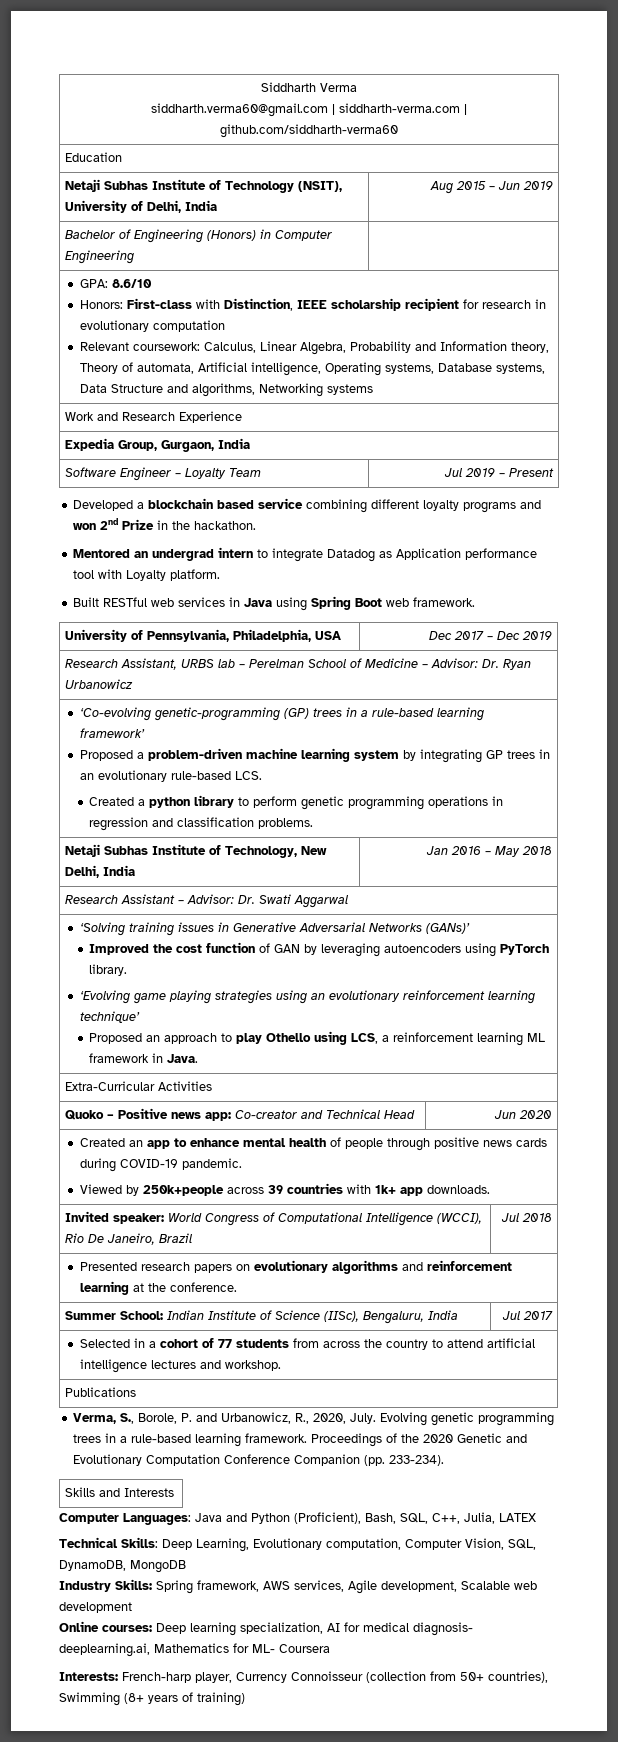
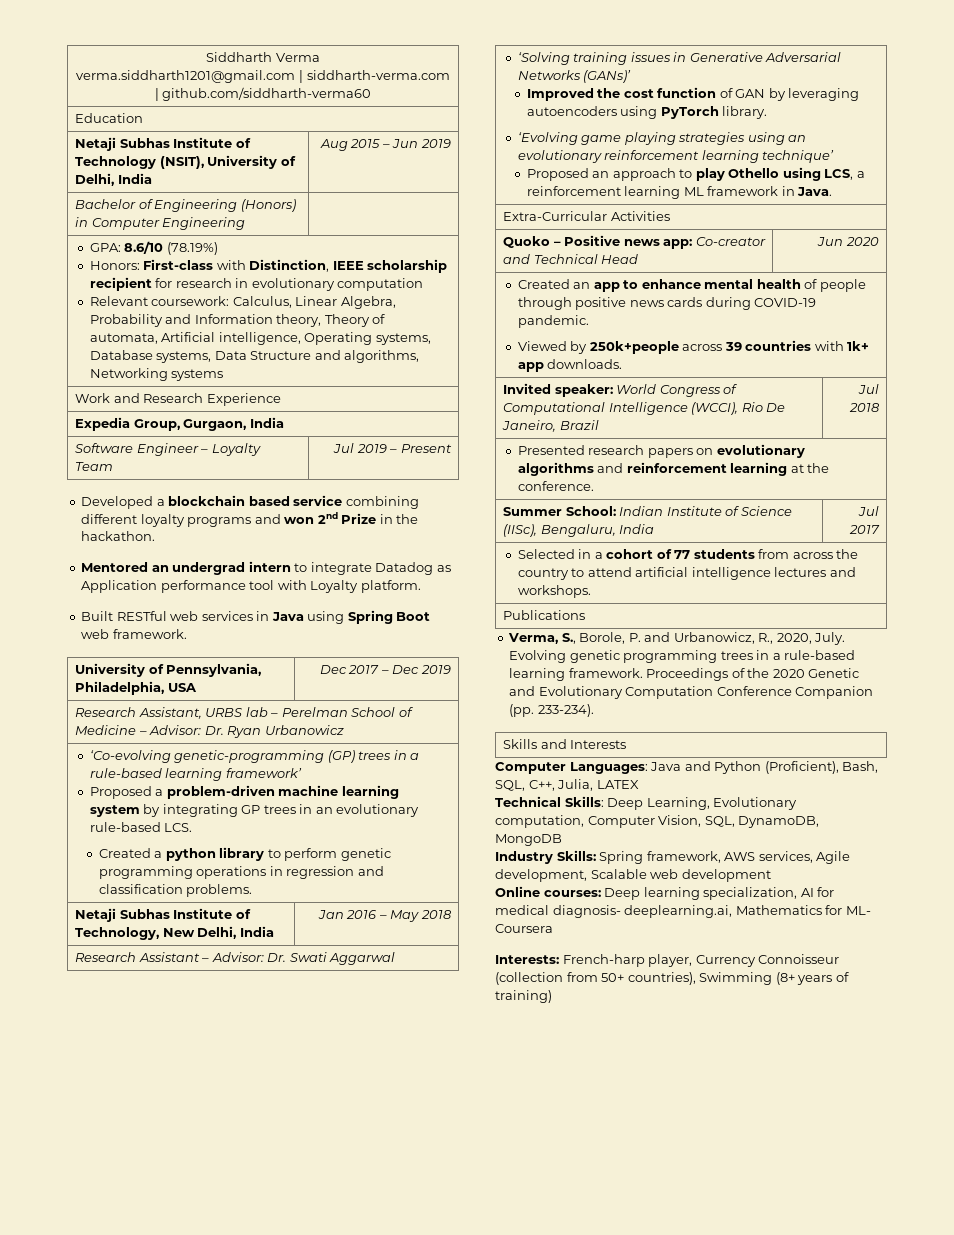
  Siddharth Verma
- siddharth.verma60@gmail.com | siddharth-verma.com | github.com/siddharth-verma60
+ verma.siddharth1201@gmail.com | siddharth-verma.com | github.com/siddharth-verma60
- GPA: 8.6/10
+ GPA: 8.6/10 (78.19%)
- Selected in a cohort of 77 students from across the country to attend artificial intelligence lectures and workshop.
+ Selected in a cohort of 77 students from across the country to attend artificial intelligence lectures and workshops.

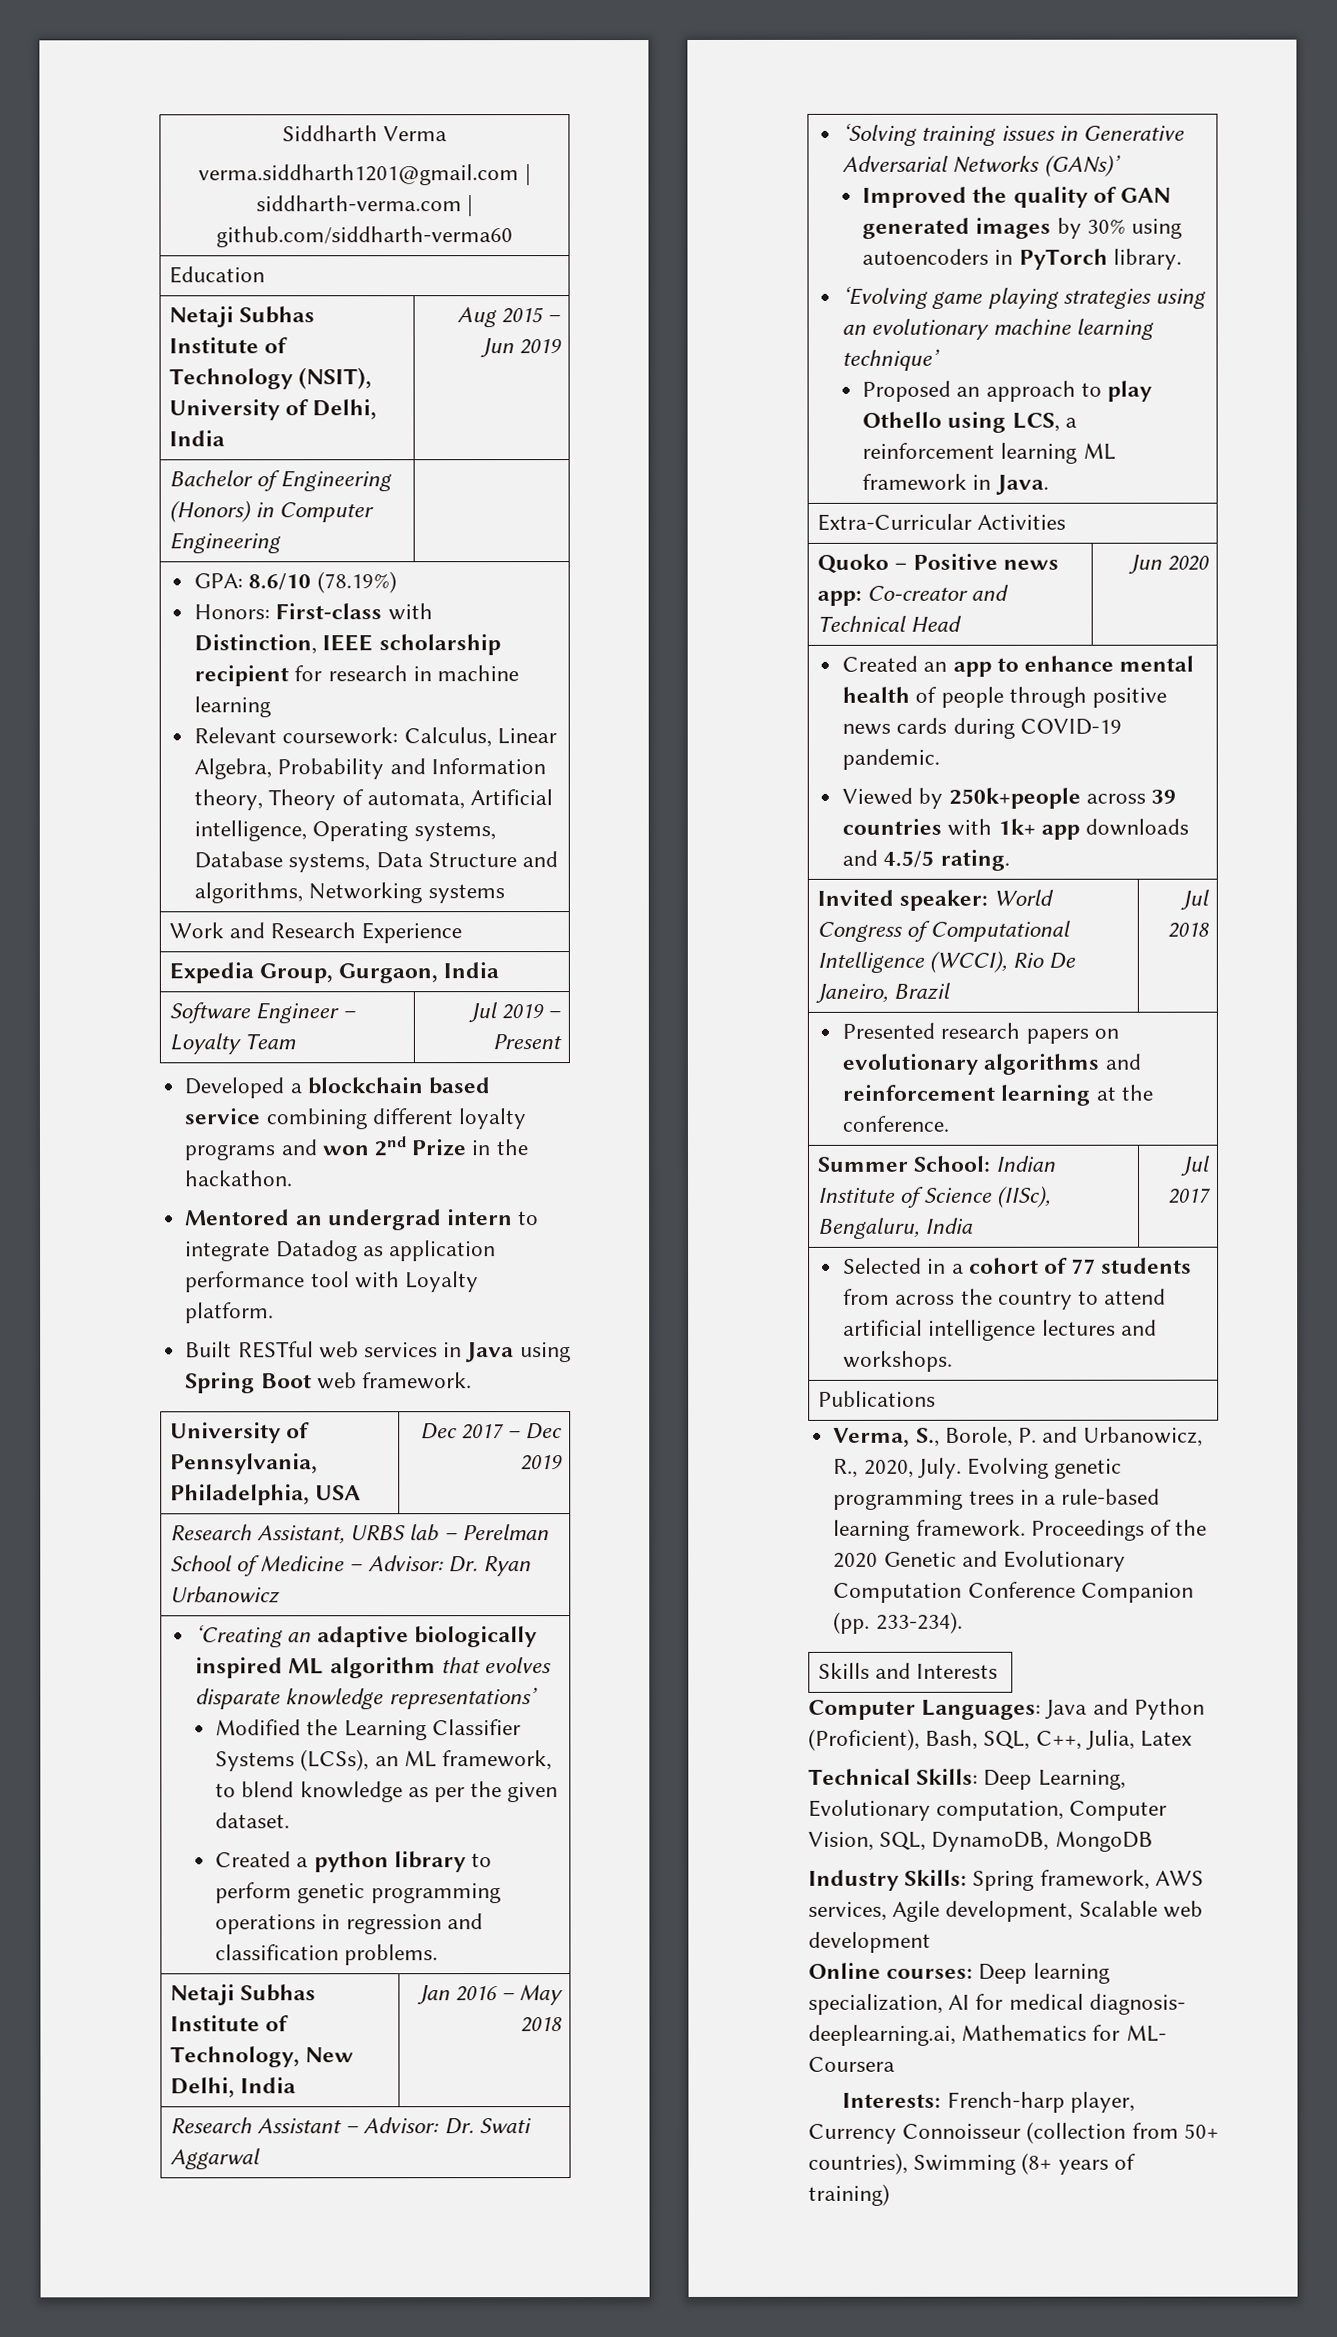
  GPA: 8.6/10 (78.19%)
- Honors: First-class with Distinction, IEEE scholarship recipient for research in evolutionary computation
+ Honors: First-class with Distinction, IEEE scholarship recipient for research in machine learning
- Mentored an undergrad intern to integrate Datadog as Application performance tool with Loyalty platform.
+ Mentored an undergrad intern to integrate Datadog as application performance tool with Loyalty platform.
- ‘Co-evolving genetic-programming (GP) trees in a rule-based learning framework’
- Proposed a problem-driven machine learning system by integrating GP trees in an evolutionary rule-based LCS.
+ ‘Creating an adaptive biologically inspired ML algorithm that evolves disparate knowledge representations’
+ Modified the Learning Classifier Systems (LCSs), an ML framework, to blend knowledge as per the given dataset.
- Improved the cost function of GAN by leveraging autoencoders using PyTorch library.
+ Improved the quality of GAN generated images by 30% using autoencoders in PyTorch library.
- ‘Evolving game playing strategies using an evolutionary reinforcement learning technique’
+ ‘Evolving game playing strategies using an evolutionary machine learning technique’
  Created an app to enhance mental health of people through positive news cards during COVID-19 pandemic.
- Viewed by 250k+people across 39 countries with 1k+ app downloads.
+ Viewed by 250k+people across 39 countries with 1k+ app downloads and 4.5/5 rating.
- Computer Languages: Java and Python (Proficient), Bash, SQL, C++, Julia, LATEX
+ Computer Languages: Java and Python (Proficient), Bash, SQL, C++, Julia, Latex

